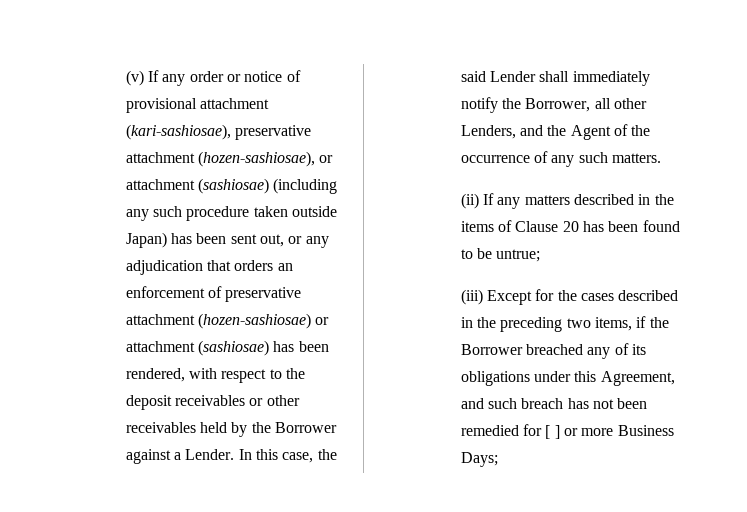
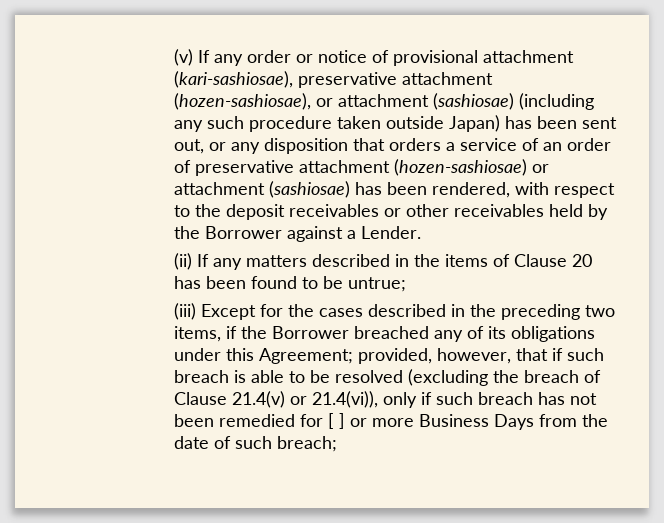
- (v) If any order or notice of provisional attachment (kari-sashiosae), preservative attachment (hozen-sashiosae), or attachment (sashiosae) (including any such procedure taken outside Japan) has been sent out, or any adjudication that orders an enforcement of preservative attachment (hozen-sashiosae) or attachment (sashiosae) has been rendered, with respect to the deposit receivables or other receivables held by the Borrower against a Lender. In this case, the said Lender shall immediately notify the Borrower, all other Lenders, and the Agent of the occurrence of any such matters.
+ (v) If any order or notice of provisional attachment (kari-sashiosae), preservative attachment (hozen-sashiosae), or attachment (sashiosae) (including any such procedure taken outside Japan) has been sent out, or any disposition that orders a service of an order of preservative attachment (hozen-sashiosae) or attachment (sashiosae) has been rendered, with respect to the deposit receivables or other receivables held by the Borrower against a Lender.
- (iii) Except for the cases described in the preceding two items, if the Borrower breached any of its obligations under this Agreement, and such breach has not been remedied for [ ] or more Business Days;
+ (iii) Except for the cases described in the preceding two items, if the Borrower breached any of its obligations under this Agreement; provided, however, that if such breach is able to be resolved (excluding the breach of Clause 21.4(v) or 21.4(vi)), only if such breach has not been remedied for [ ] or more Business Days from the date of such breach;

